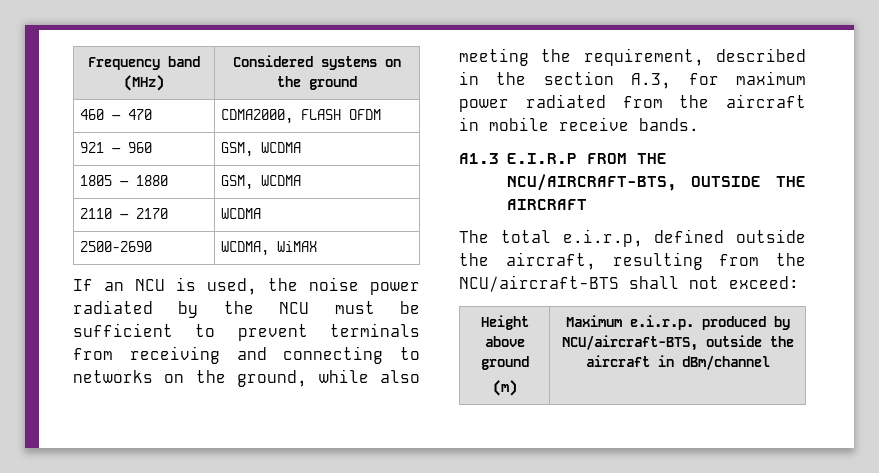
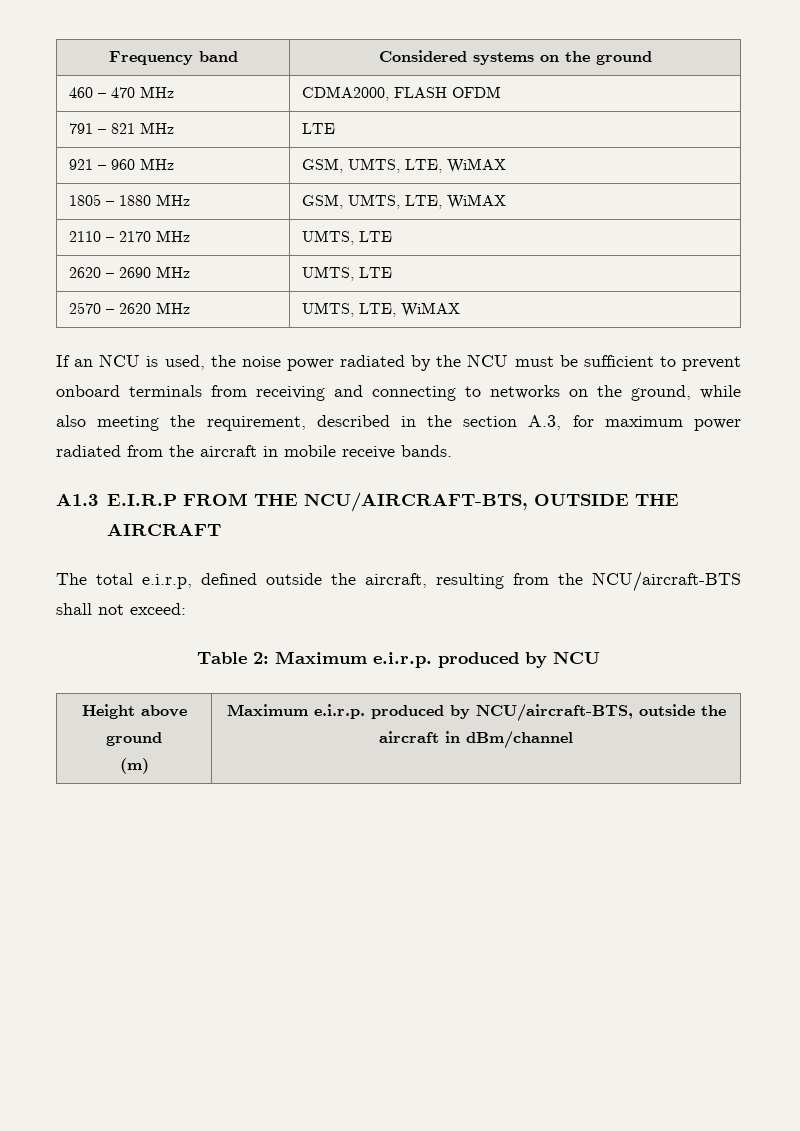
- Frequency band (MHz) | Considered systems on the ground
+ Frequency band | Considered systems on the ground
- 460 – 470 | CDMA2000, FLASH OFDM
+ 460 – 470 MHz | CDMA2000, FLASH OFDM
+ 791 – 821 MHz | LTE
- 921 – 960 | GSM, WCDMA
+ 921 – 960 MHz | GSM, UMTS, LTE, WiMAX
- 1805 – 1880 | GSM, WCDMA
+ 1805 – 1880 MHz | GSM, UMTS, LTE, WiMAX
- 2110 – 2170 | WCDMA
- 2500-2690 | WCDMA, WiMAX
+ 2110 – 2170 MHz | UMTS, LTE
+ 2620 – 2690 MHz | UMTS, LTE
+ 2570 – 2620 MHz | UMTS, LTE, WiMAX
- If an NCU is used, the noise power radiated by the NCU must be sufficient to prevent terminals from receiving and connecting to networks on the ground, while also meeting the requirement, described in the section A.3, for maximum power radiated from the aircraft in mobile receive bands.
+ If an NCU is used, the noise power radiated by the NCU must be sufficient to prevent onboard terminals from receiving and connecting to networks on the ground, while also meeting the requirement, described in the section A.3, for maximum power radiated from the aircraft in mobile receive bands.
+ Table 2: Maximum e.i.r.p. produced by NCU

